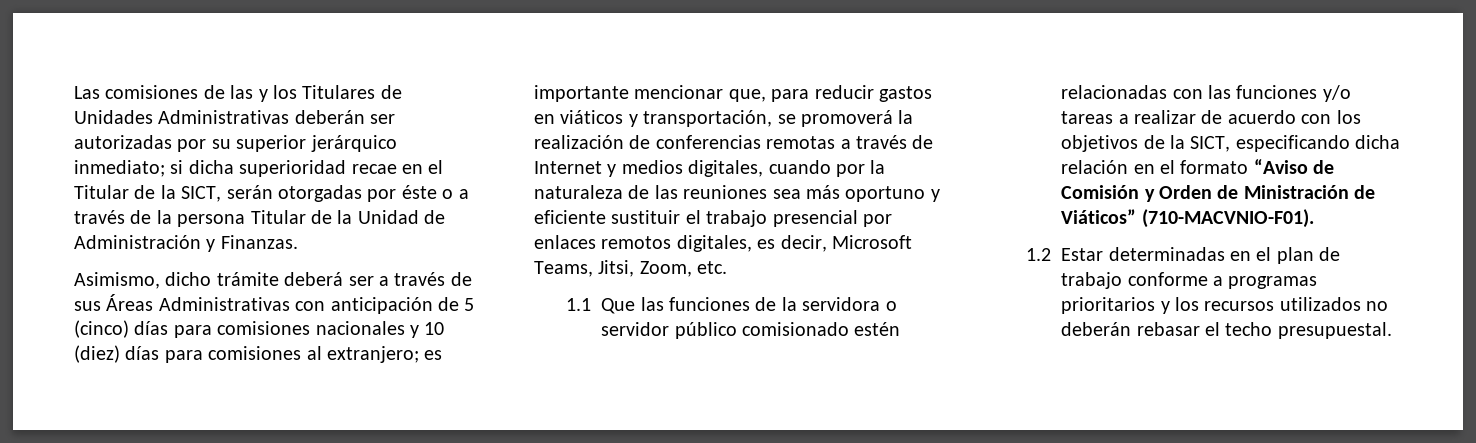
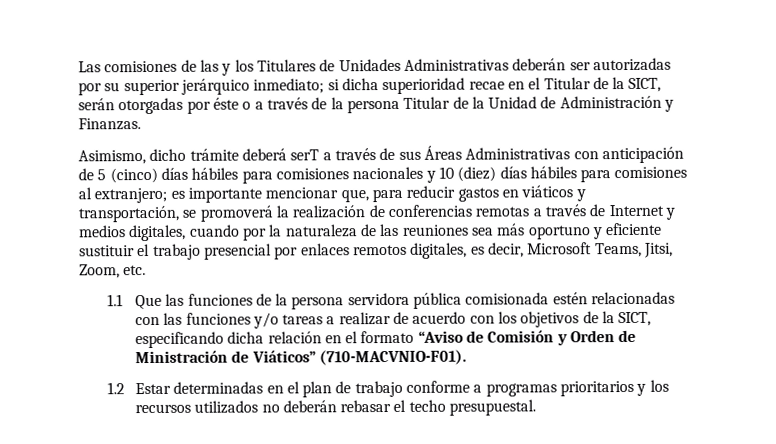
- Asimismo, dicho trámite deberá ser a través de sus Áreas Administrativas con anticipación de 5 (cinco) días para comisiones nacionales y 10 (diez) días para comisiones al extranjero;
+ Asimismo, dicho trámite deberá serT a través de sus Áreas Administrativas con anticipación de 5 (cinco) días hábiles para comisiones nacionales y 10 (diez) días hábiles para comisiones al extranjero;
- 1.1 Que las funciones de la servidora o servidor público comisionado estén relacionadas con las funciones y/o tareas a realizar de acuerdo con los objetivos de la SICT, especificando dicha relación en el formato “Aviso de Comisión y Orden de Ministración de Viáticos” (710-MACVNIO-F01).
+ 1.1 Que las funciones de la persona servidora pública comisionada estén relacionadas con las funciones y/o tareas a realizar de acuerdo con los objetivos de la SICT, especificando dicha relación en el formato “Aviso de Comisión y Orden de Ministración de Viáticos” (710-MACVNIO-F01).

